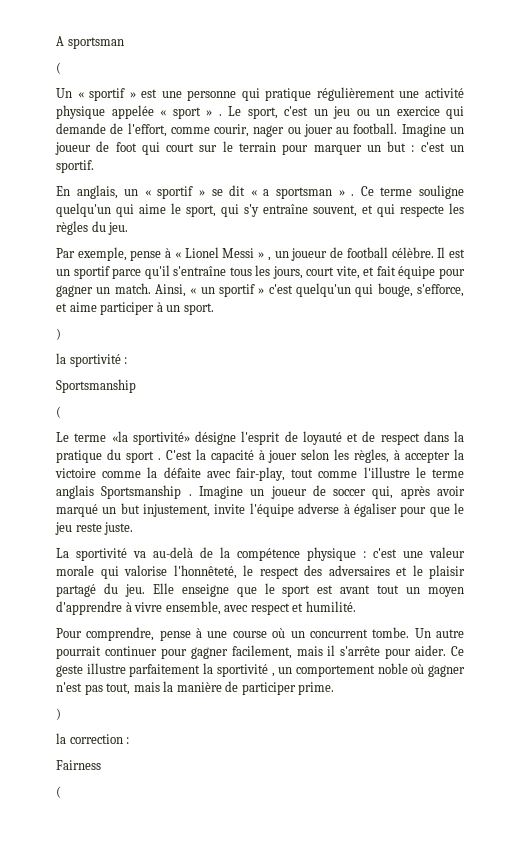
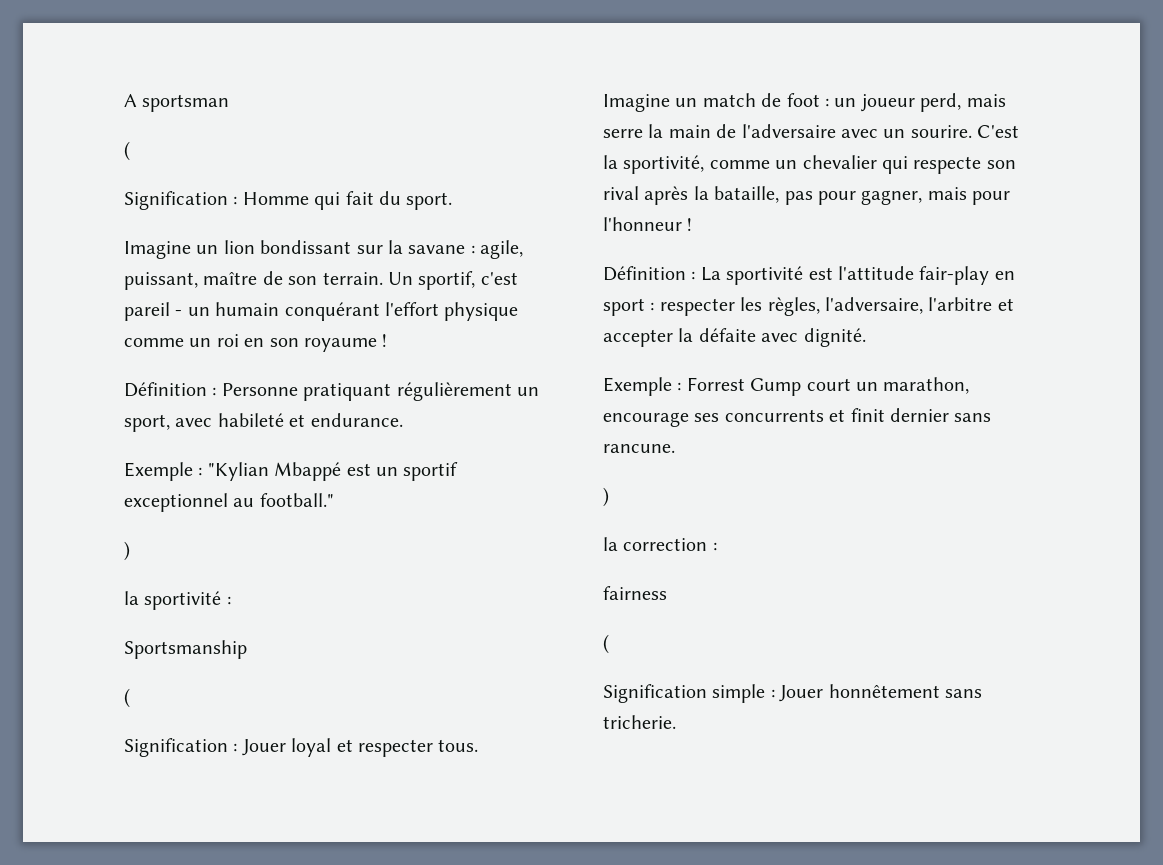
- Un « sportif » est une personne qui pratique régulièrement une activité physique appelée « sport » . Le sport, c'est un jeu ou un exercice qui demande de l'effort, comme courir, nager ou jouer au football. Imagine un joueur de foot qui court sur le terrain pour marquer un but : c'est un sportif.
- En anglais, un « sportif » se dit « a sportsman » . Ce terme souligne quelqu'un qui aime le sport, qui s'y entraîne souvent, et qui respecte les règles du jeu.
- Par exemple, pense à « Lionel Messi » , un joueur de football célèbre. Il est un sportif parce qu'il s'entraîne tous les jours, court vite, et fait équipe pour gagner un match. Ainsi, « un sportif » c'est quelqu'un qui bouge, s'efforce, et aime participer à un sport.
+ Signification : Homme qui fait du sport.
+ Imagine un lion bondissant sur la savane : agile, puissant, maître de son terrain. Un sportif, c'est pareil - un humain conquérant l'effort physique comme un roi en son royaume !
+ Définition : Personne pratiquant régulièrement un sport, avec habileté et endurance.
+ Exemple : "Kylian Mbappé est un sportif exceptionnel au football."
- Le terme «la sportivité» désigne l'esprit de loyauté et de respect dans la pratique du sport . C'est la capacité à jouer selon les règles, à accepter la victoire comme la défaite avec fair-play, tout comme l'illustre le terme anglais Sportsmanship . Imagine un joueur de soccer qui, après avoir marqué un but injustement, invite l'équipe adverse à égaliser pour que le jeu reste juste.
- La sportivité va au-delà de la compétence physique : c'est une valeur morale qui valorise l'honnêteté, le respect des adversaires et le plaisir partagé du jeu. Elle enseigne que le sport est avant tout un moyen d'apprendre à vivre ensemble, avec respect et humilité.
- Pour comprendre, pense à une course où un concurrent tombe. Un autre pourrait continuer pour gagner facilement, mais il s'arrête pour aider. Ce geste illustre parfaitement la sportivité , un comportement noble où gagner n'est pas tout, mais la manière de participer prime.
+ Signification : Jouer loyal et respecter tous.
+ Imagine un match de foot : un joueur perd, mais serre la main de l'adversaire avec un sourire. C'est la sportivité, comme un chevalier qui respecte son rival après la bataille, pas pour gagner, mais pour l'honneur !
+ Définition : La sportivité est l'attitude fair-play en sport : respecter les règles, l'adversaire, l'arbitre et accepter la défaite avec dignité.
+ Exemple : Forrest Gump court un marathon, encourage ses concurrents et finit dernier sans rancune.
- Fairness
+ fairness
  (
+ Signification simple : Jouer honnêtement sans tricherie.

